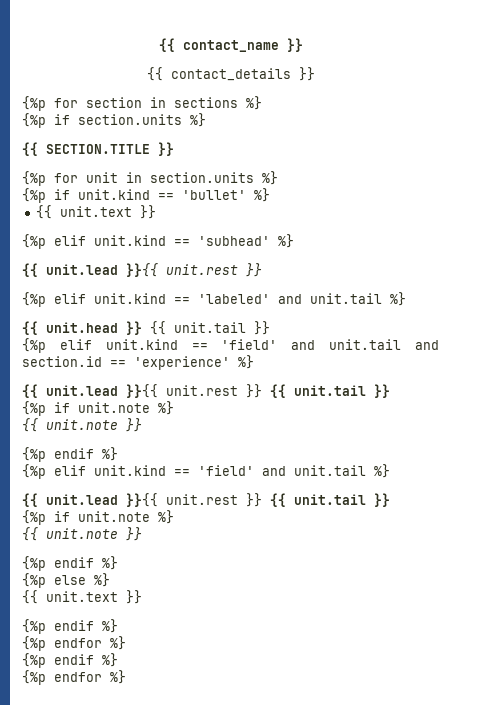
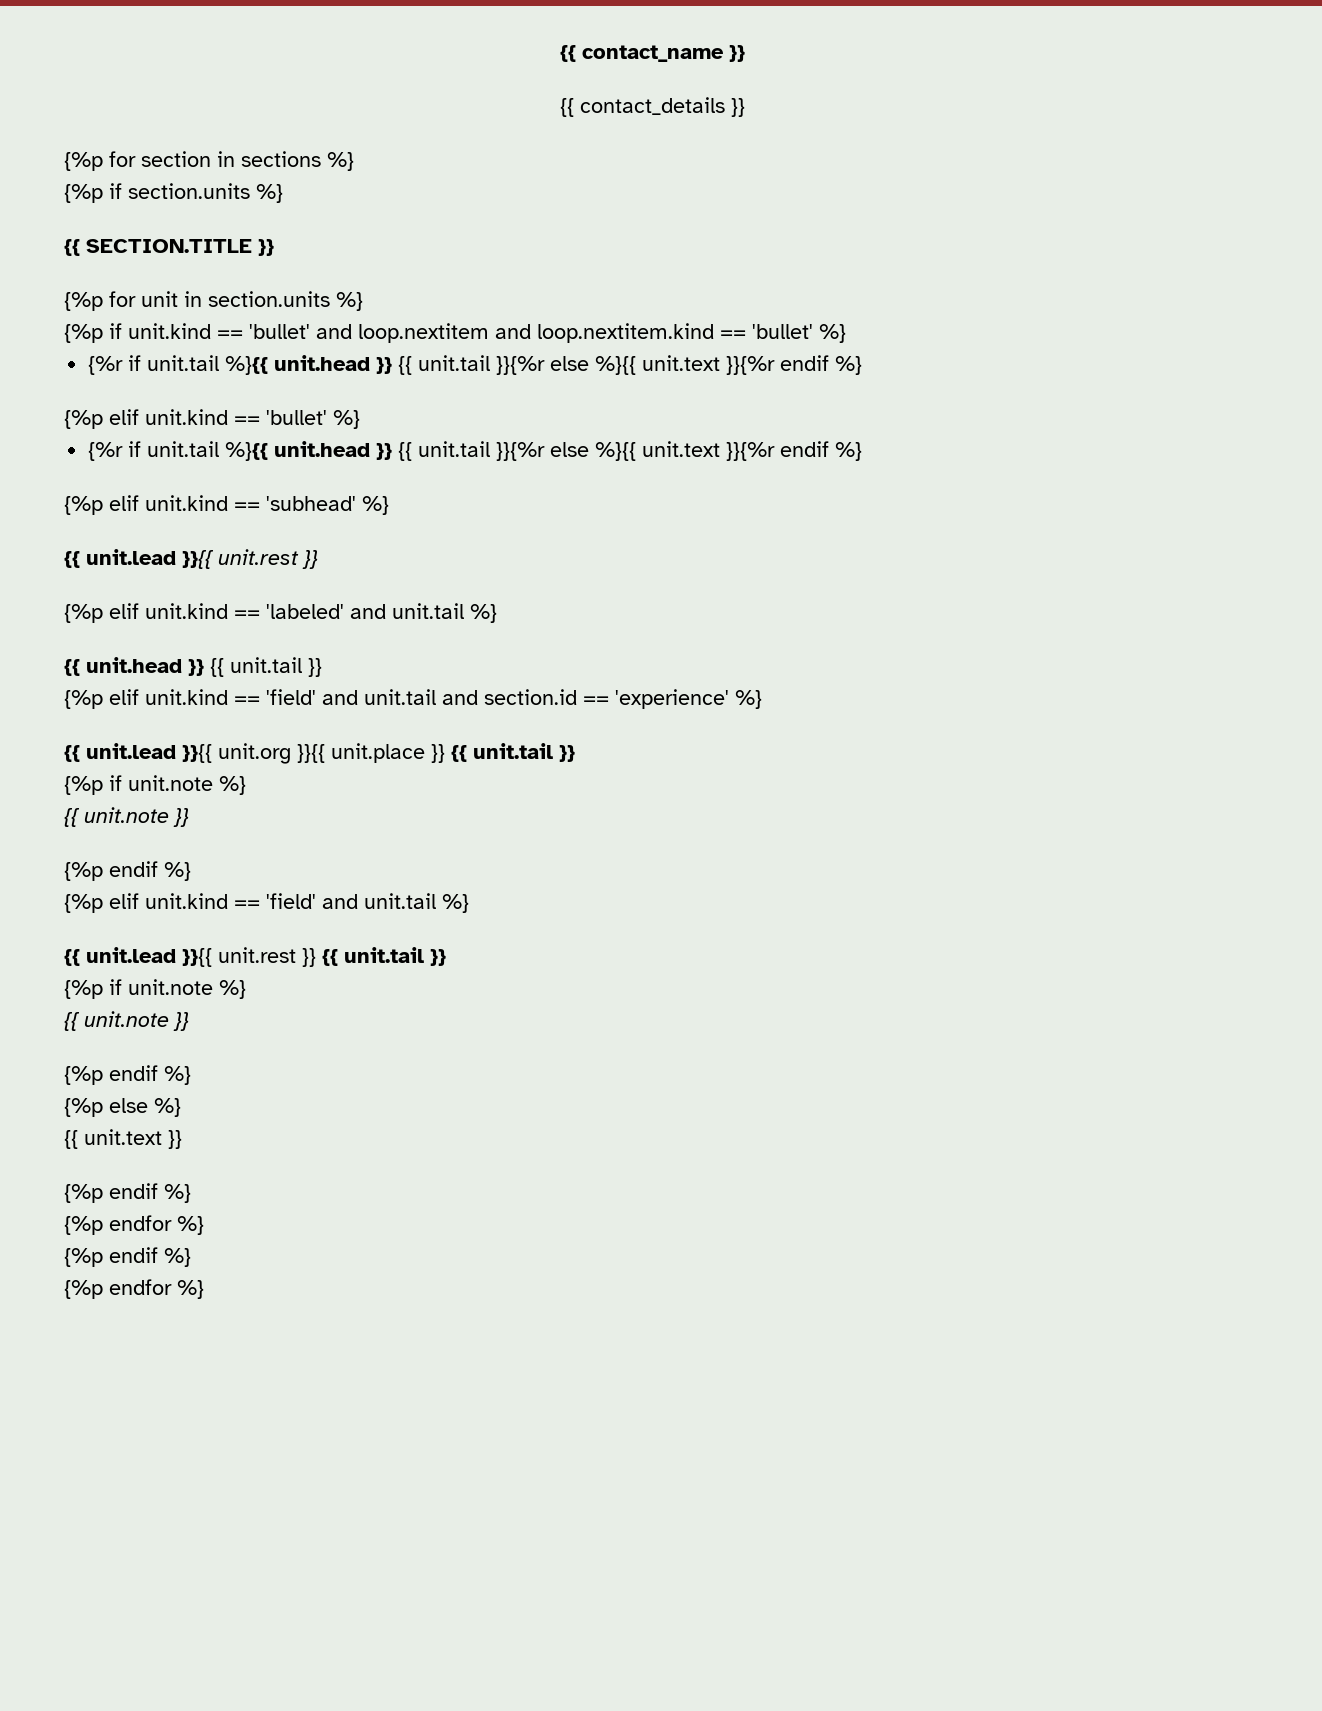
- {%p if unit.kind == 'bullet' %}
- {{ unit.text }}
+ {%p if unit.kind == 'bullet' and loop.nextitem and loop.nextitem.kind == 'bullet' %}
+ {%r if unit.tail %}{{ unit.head }} {{ unit.tail }}{%r else %}{{ unit.text }}{%r endif %}
+ {%p elif unit.kind == 'bullet' %}
+ {%r if unit.tail %}{{ unit.head }} {{ unit.tail }}{%r else %}{{ unit.text }}{%r endif %}
  {%p elif unit.kind == 'field' and unit.tail and section.id == 'experience' %}
- {{ unit.lead }}{{ unit.rest }} {{ unit.tail }}
+ {{ unit.lead }}{{ unit.org }}{{ unit.place }} {{ unit.tail }}

